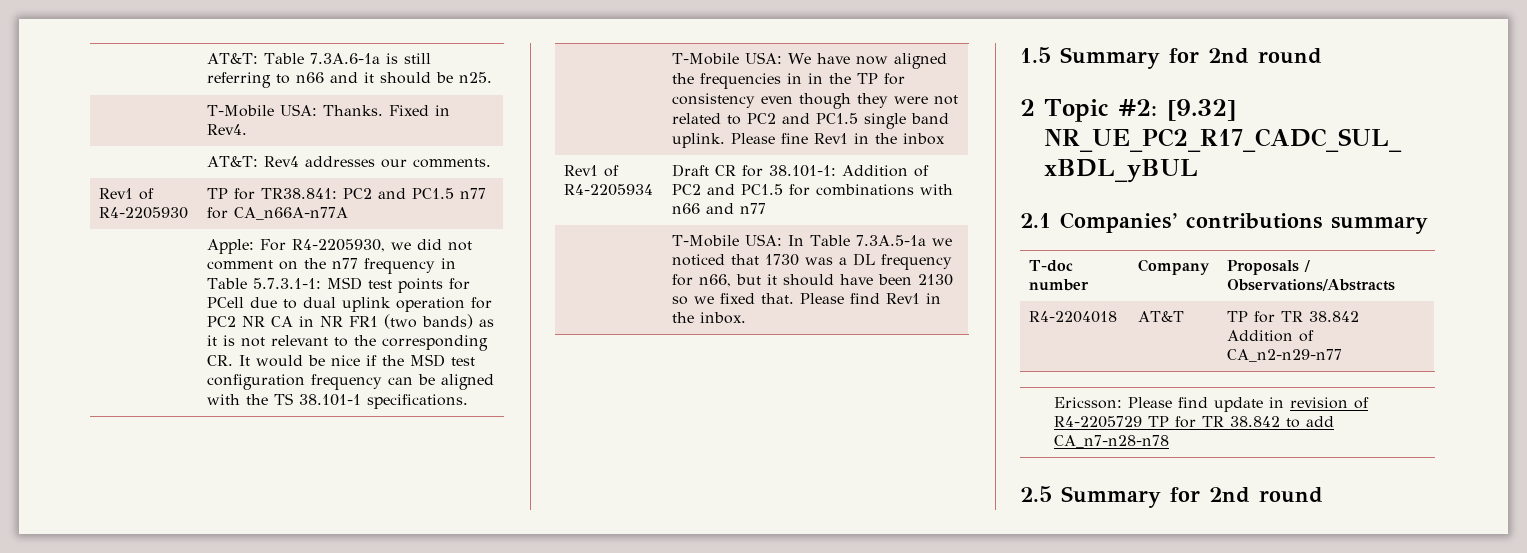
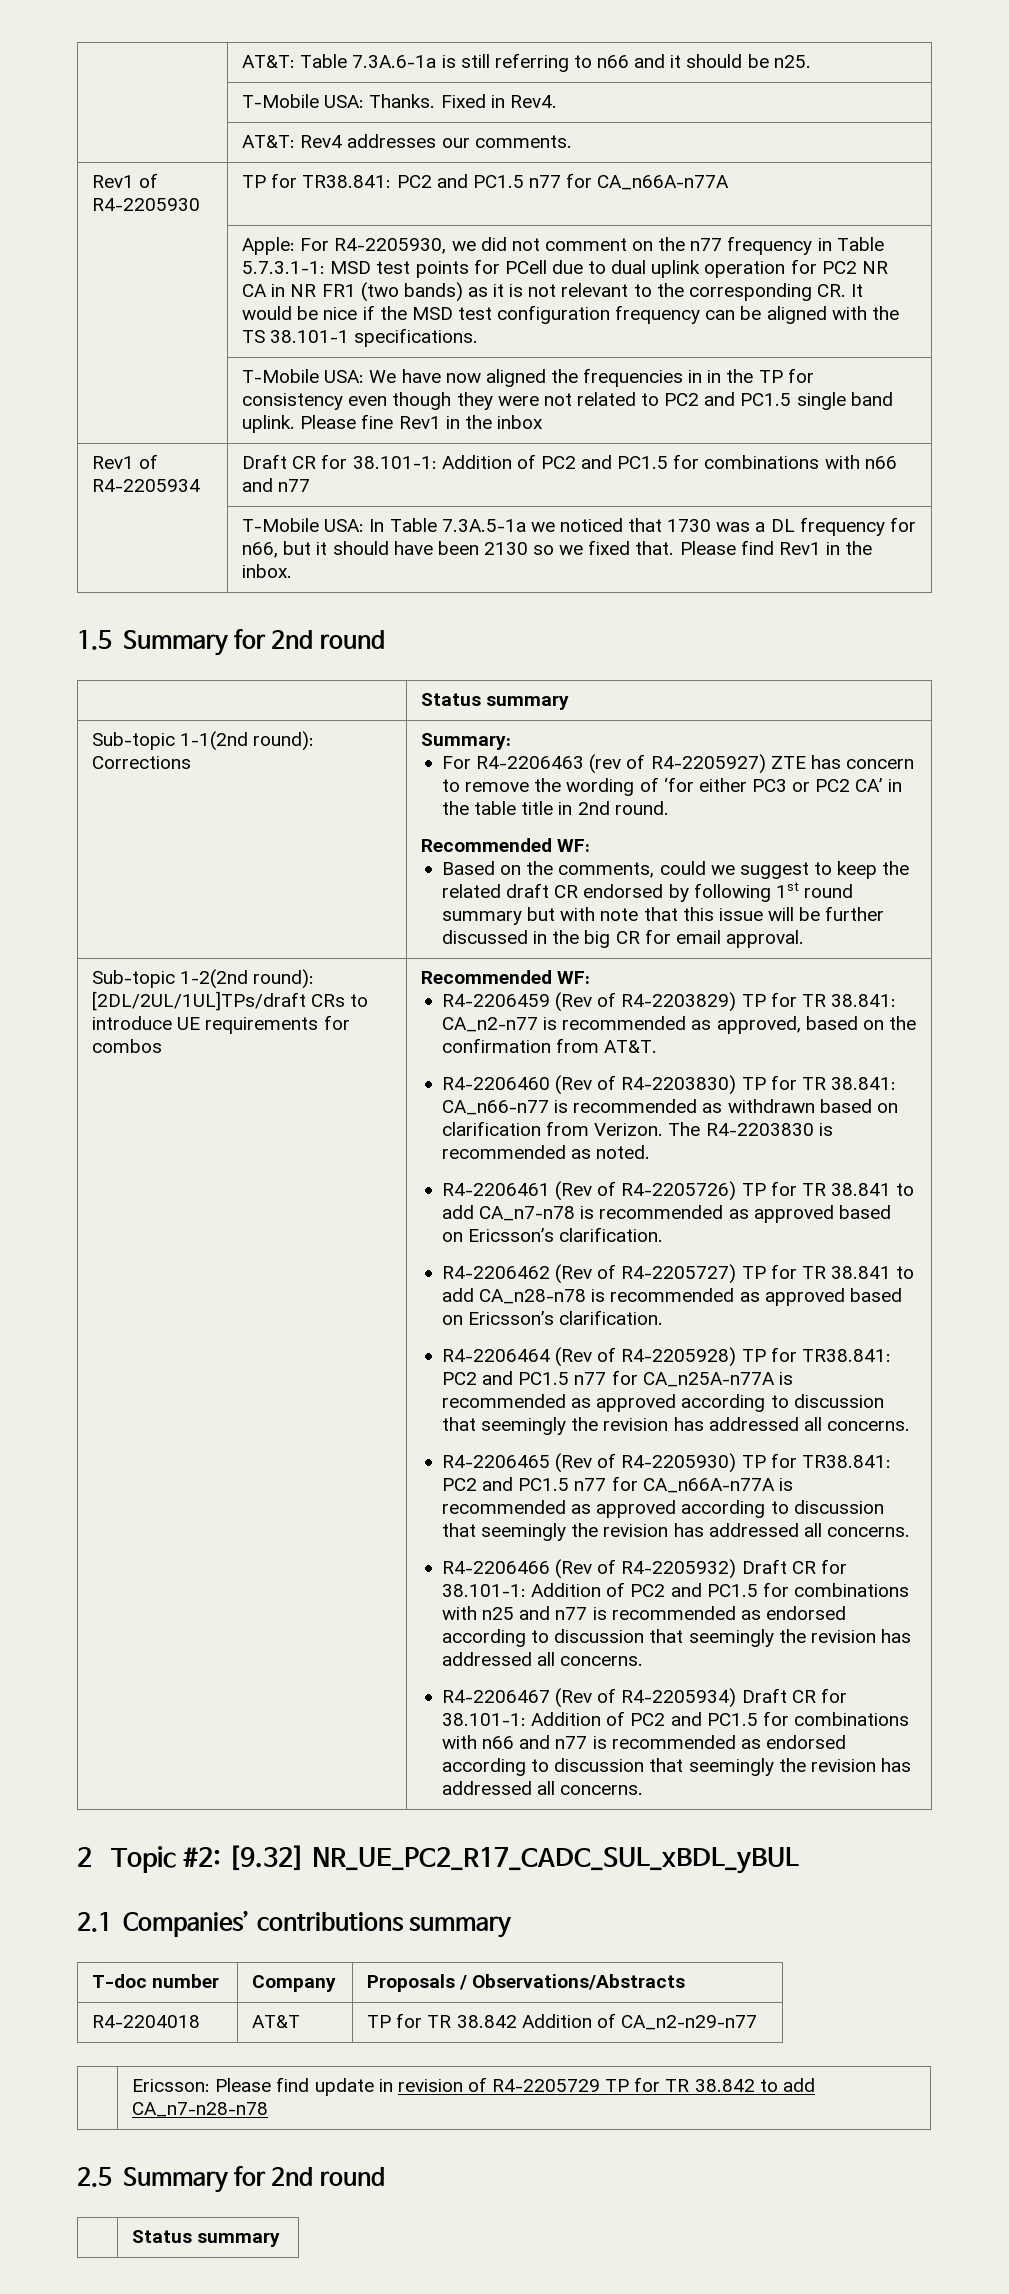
  1.5 Summary for 2nd round
+ | Status summary
+ Sub-topic 1-1(2nd round): Corrections | Summary:
+ For R4-2206463 (rev of R4-2205927) ZTE has concern to remove the wording of ‘for either PC3 or PC2 CA’ in the table title in 2nd round.
+ Recommended WF:
+ Based on the comments, could we suggest to keep the related draft CR endorsed by following 1st round summary but with note that this issue will be further discussed in the big CR for email approval.
+ Sub-topic 1-2(2nd round): [2DL/2UL/1UL]TPs/draft CRs to introduce UE requirements for combos | Recommended WF:
+ R4-2206459 (Rev of R4-2203829) TP for TR 38.841: CA_n2-n77 is recommended as approved, based on the confirmation from AT&T.
+ R4-2206460 (Rev of R4-2203830) TP for TR 38.841: CA_n66-n77 is recommended as withdrawn based on clarification from Verizon. The R4-2203830 is recommended as noted.
+ R4-2206461 (Rev of R4-2205726) TP for TR 38.841 to add CA_n7-n78 is recommended as approved based on Ericsson’s clarification.
+ R4-2206462 (Rev of R4-2205727) TP for TR 38.841 to add CA_n28-n78 is recommended as approved based on Ericsson’s clarification.
+ R4-2206464 (Rev of R4-2205928) TP for TR38.841: PC2 and PC1.5 n77 for CA_n25A-n77A is recommended as approved according to discussion that seemingly the revision has addressed all concerns.
+ R4-2206465 (Rev of R4-2205930) TP for TR38.841: PC2 and PC1.5 n77 for CA_n66A-n77A is recommended as approved according to discussion that seemingly the revision has addressed all concerns.
+ R4-2206466 (Rev of R4-2205932) Draft CR for 38.101-1: Addition of PC2 and PC1.5 for combinations with n25 and n77 is recommended as endorsed according to discussion that seemingly the revision has addressed all concerns.
+ R4-2206467 (Rev of R4-2205934) Draft CR for 38.101-1: Addition of PC2 and PC1.5 for combinations with n66 and n77 is recommended as endorsed according to discussion that seemingly the revision has addressed all concerns.
  2.5 Summary for 2nd round
+ | Status summary

